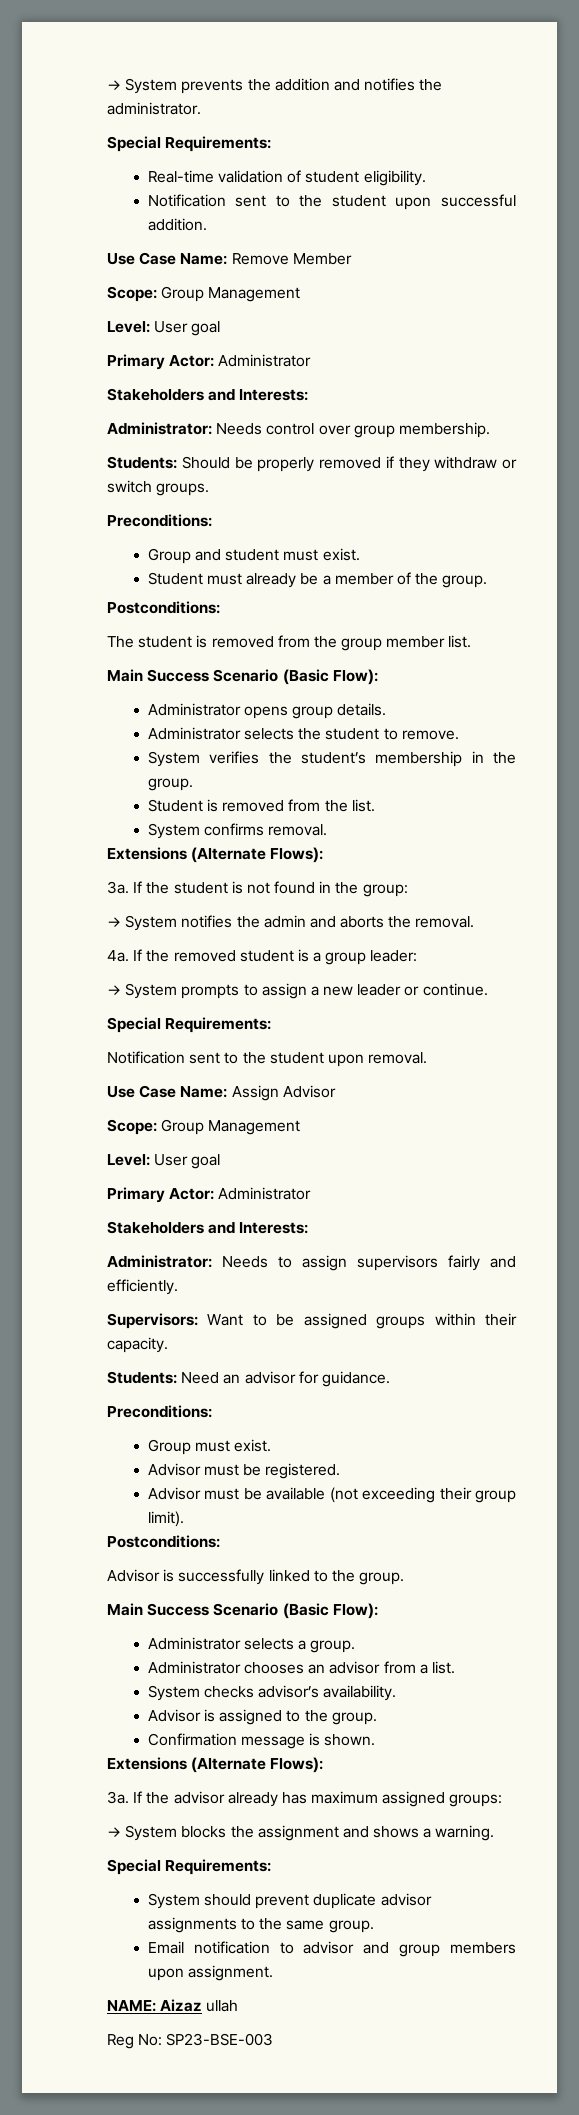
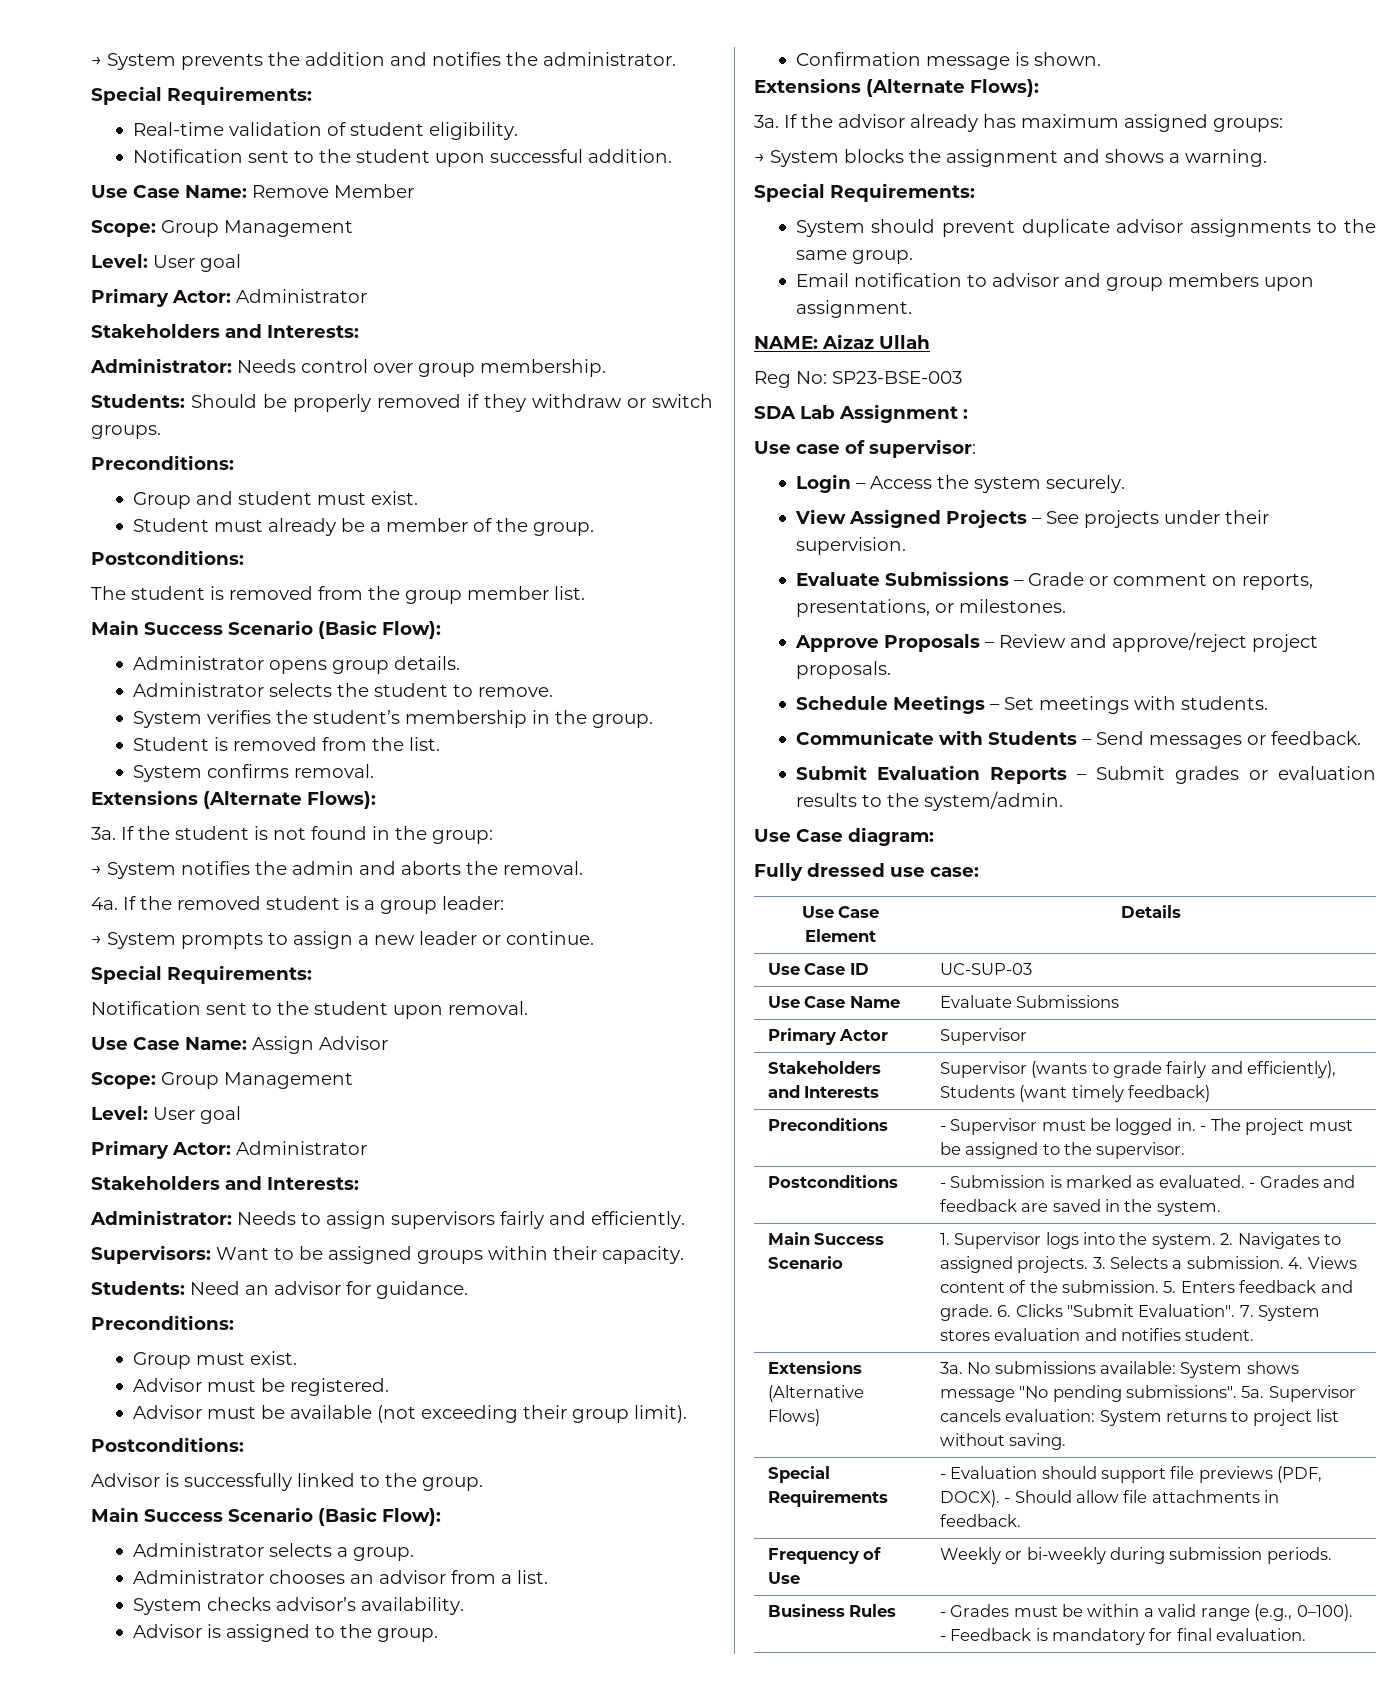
- NAME: Aizaz ullah
+ NAME: Aizaz Ullah
+ SDA Lab Assignment :
+ Use case of supervisor:
+ Login – Access the system securely.
+ View Assigned Projects – See projects under their supervision.
+ Evaluate Submissions – Grade or comment on reports, presentations, or milestones.
+ Approve Proposals – Review and approve/reject project proposals.
+ Schedule Meetings – Set meetings with students.
+ Communicate with Students – Send messages or feedback.
+ Submit Evaluation Reports – Submit grades or evaluation results to the system/admin.
+ Use Case diagram:
+ Fully dressed use case:
+ Use Case Element | Details
+ Use Case ID | UC-SUP-03
+ Use Case Name | Evaluate Submissions
+ Primary Actor | Supervisor
+ Stakeholders and Interests | Supervisor (wants to grade fairly and efficiently), Students (want timely feedback)
+ Preconditions | - Supervisor must be logged in. - The project must be assigned to the supervisor.
+ Postconditions | - Submission is marked as evaluated. - Grades and feedback are saved in the system.
+ Main Success Scenario | 1. Supervisor logs into the system. 2. Navigates to assigned projects. 3. Selects a submission. 4. Views content of the submission. 5. Enters feedback and grade. 6. Clicks "Submit Evaluation". 7. System stores evaluation and notifies student.
+ Extensions (Alternative Flows) | 3a. No submissions available: System shows message "No pending submissions". 5a. Supervisor cancels evaluation: System returns to project list without saving.
+ Special Requirements | - Evaluation should support file previews (PDF, DOCX). - Should allow file attachments in feedback.
+ Frequency of Use | Weekly or bi-weekly during submission periods.
+ Business Rules | - Grades must be within a valid range (e.g., 0–100). - Feedback is mandatory for final evaluation.

